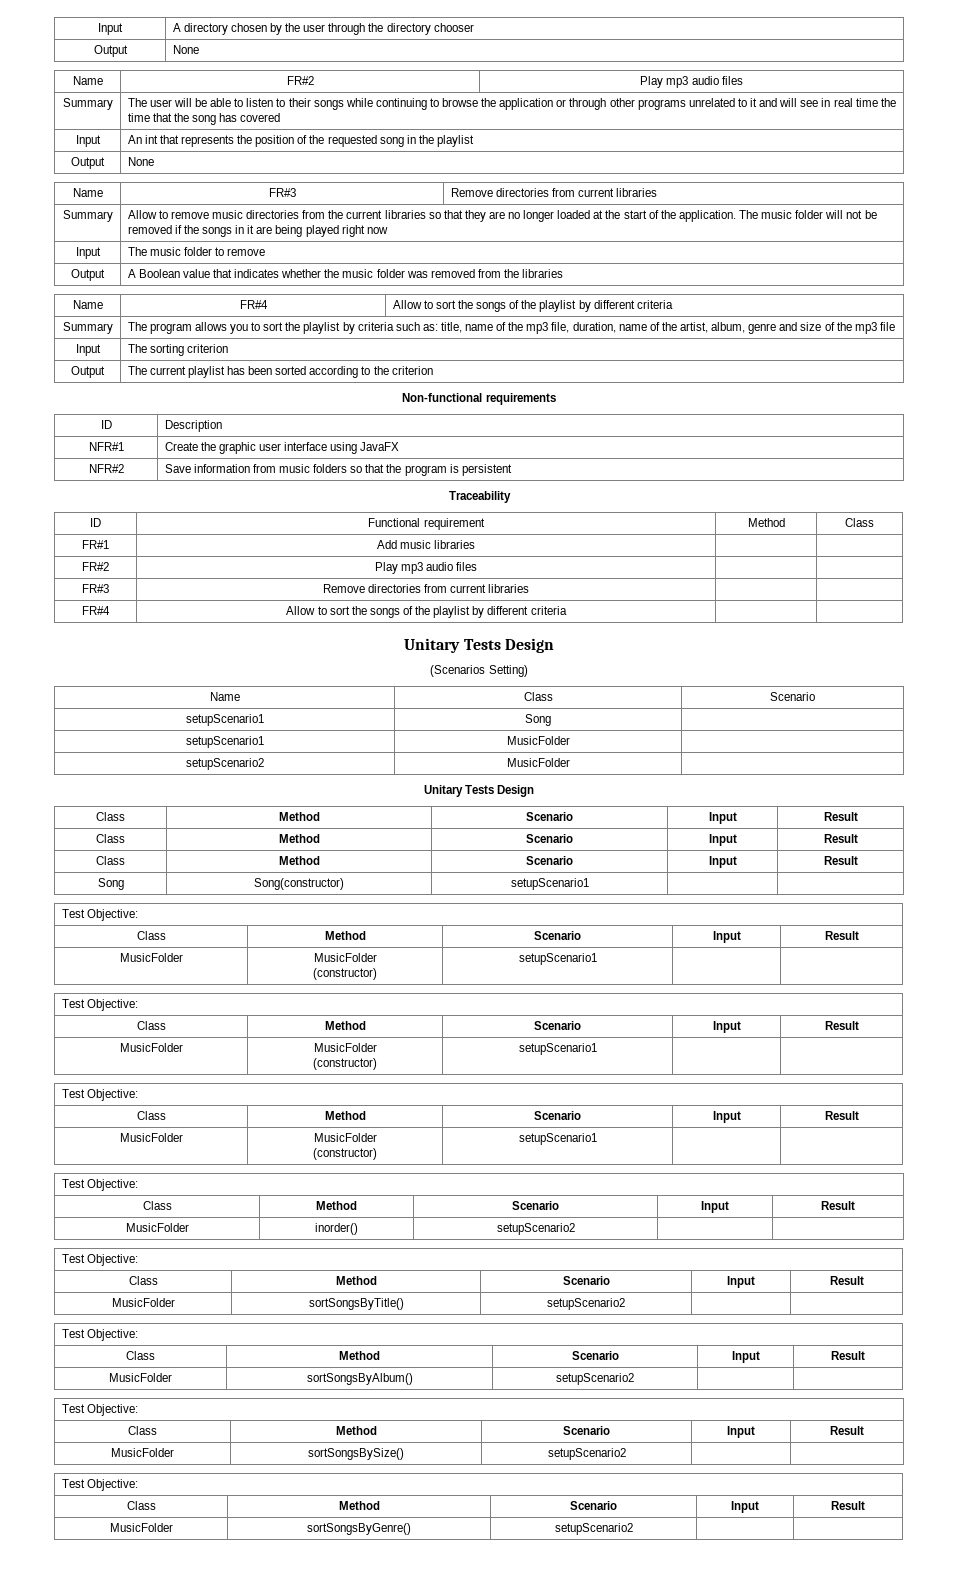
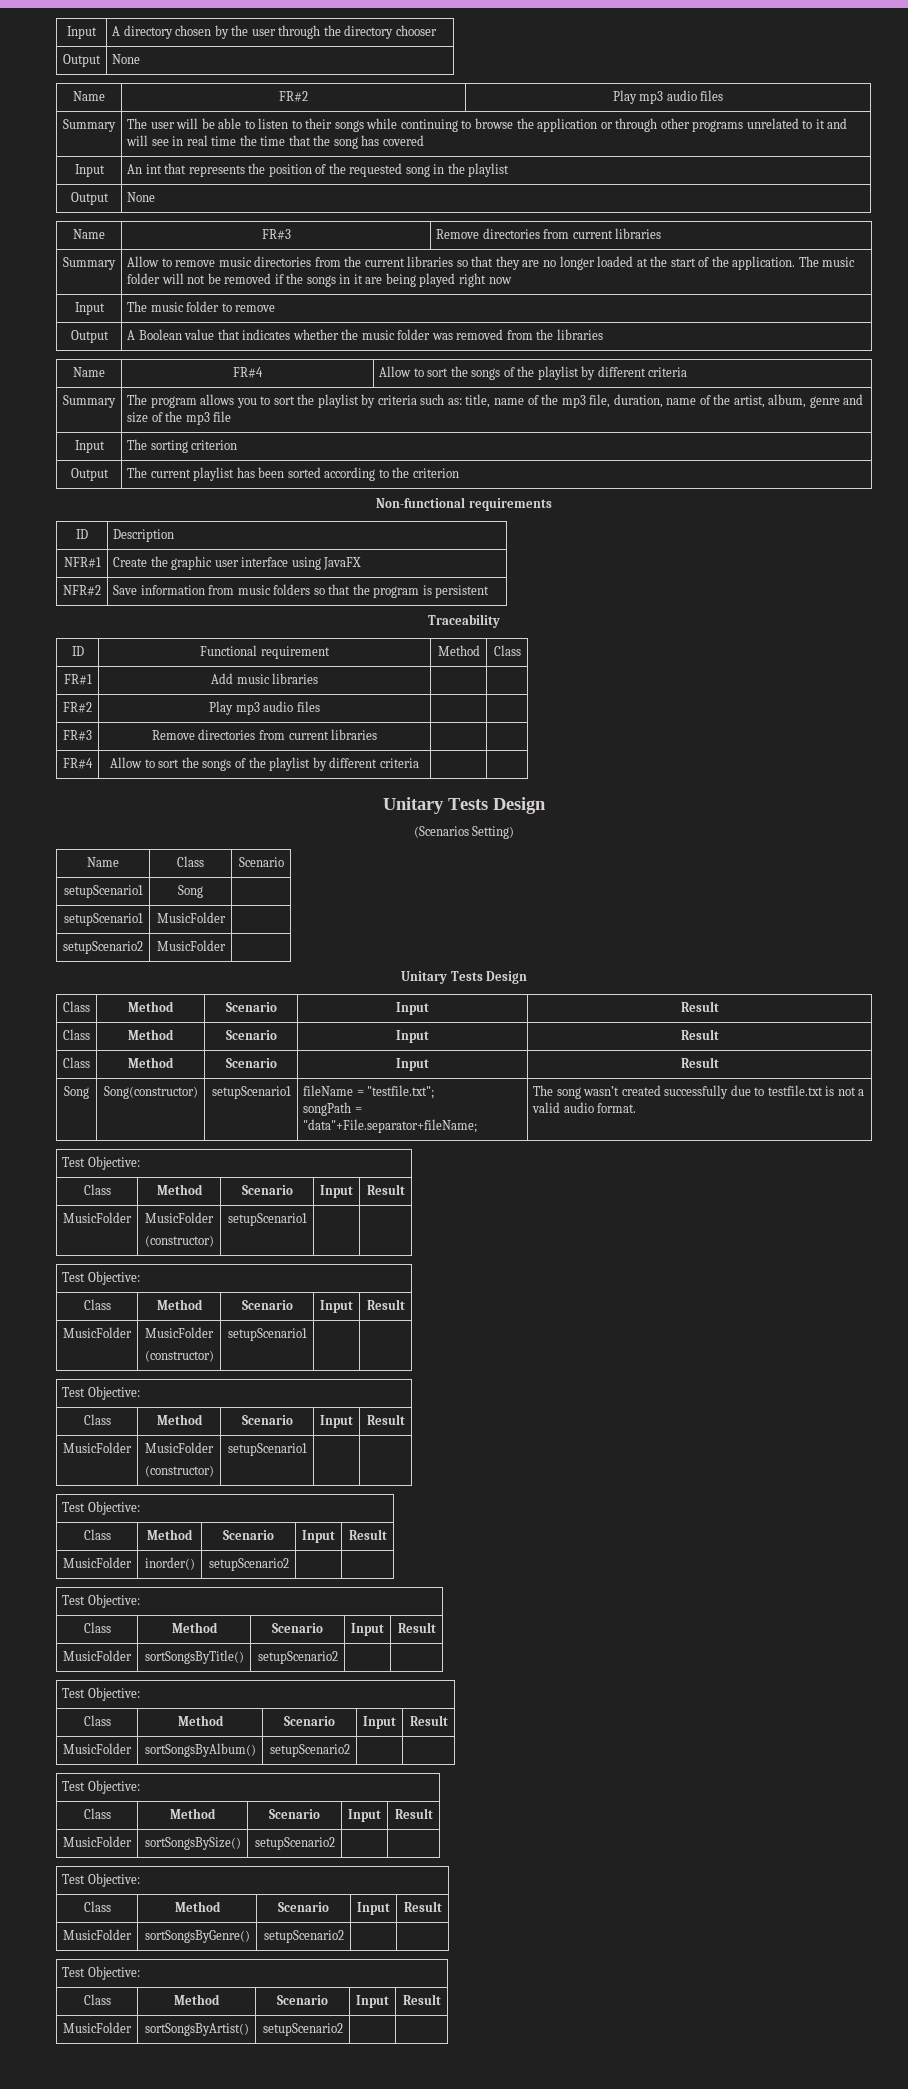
- Song | Song(constructor) | setupScenario1 | |
+ Song | Song(constructor) | setupScenario1 | fileName = "testfile.txt";
+ songPath = "data"+File.separator+fileName; | The song wasn’t created successfully due to testfile.txt is not a valid audio format.
  MusicFolder | sortSongsByGenre() | setupScenario2 | |
+ Test Objective:
+ Class | Method | Scenario | Input | Result
+ MusicFolder | sortSongsByArtist() | setupScenario2 | |

